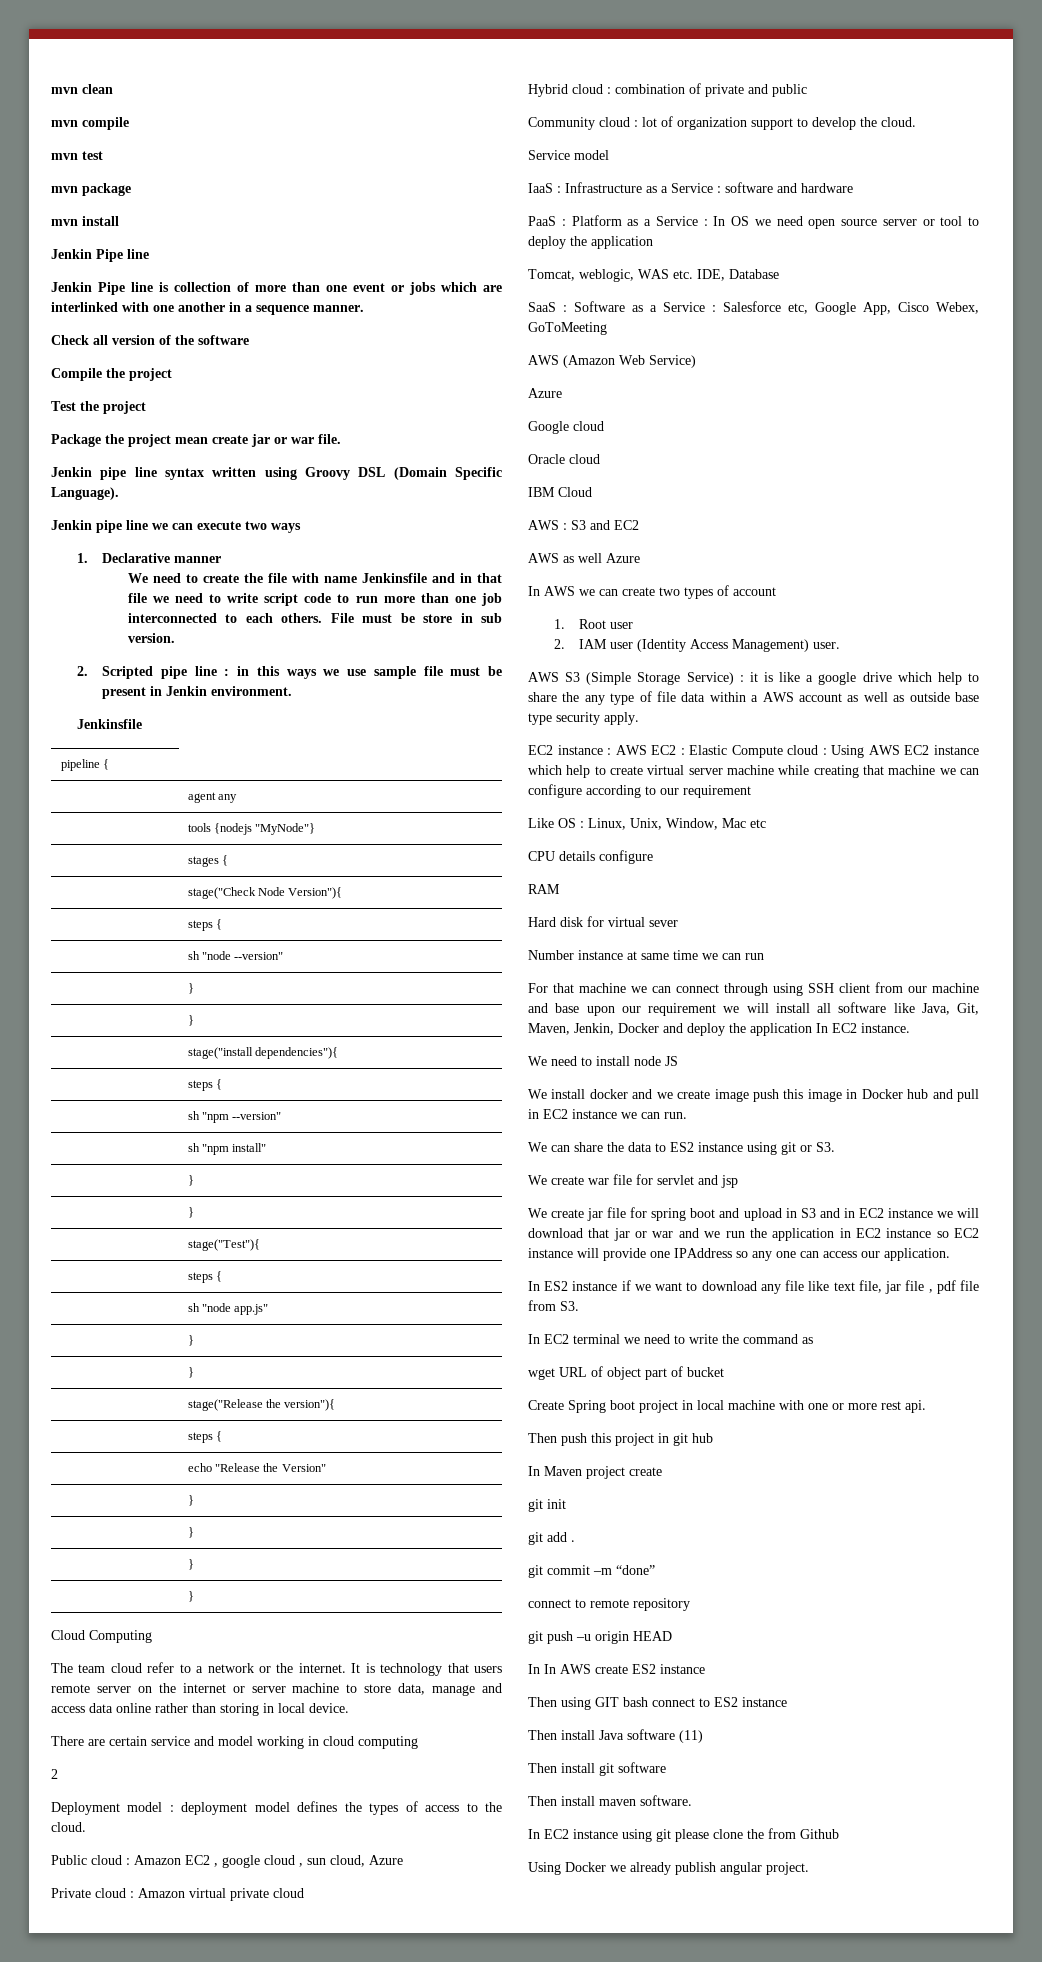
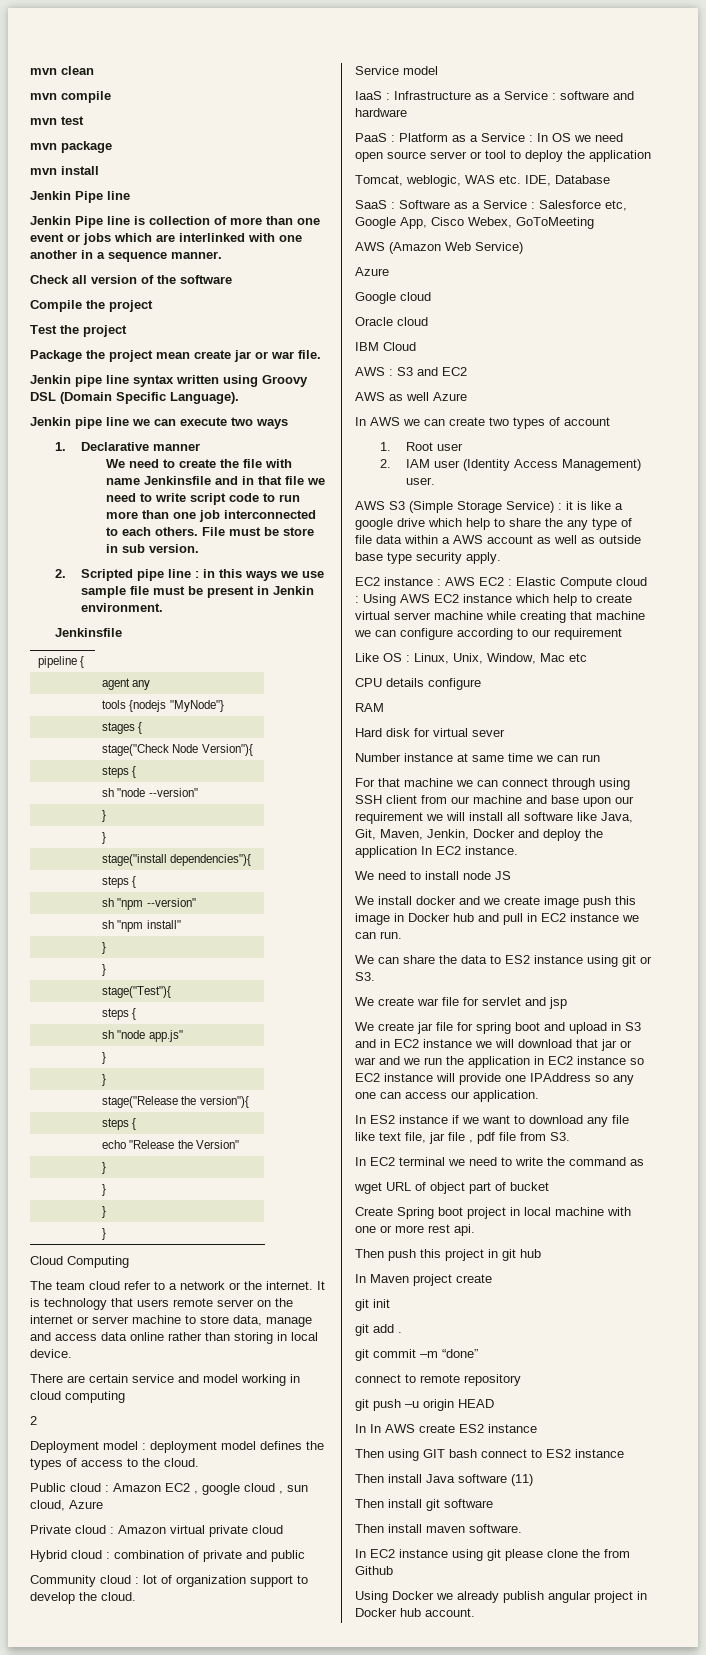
- Using Docker we already publish angular project.
+ Using Docker we already publish angular project in Docker hub account.

